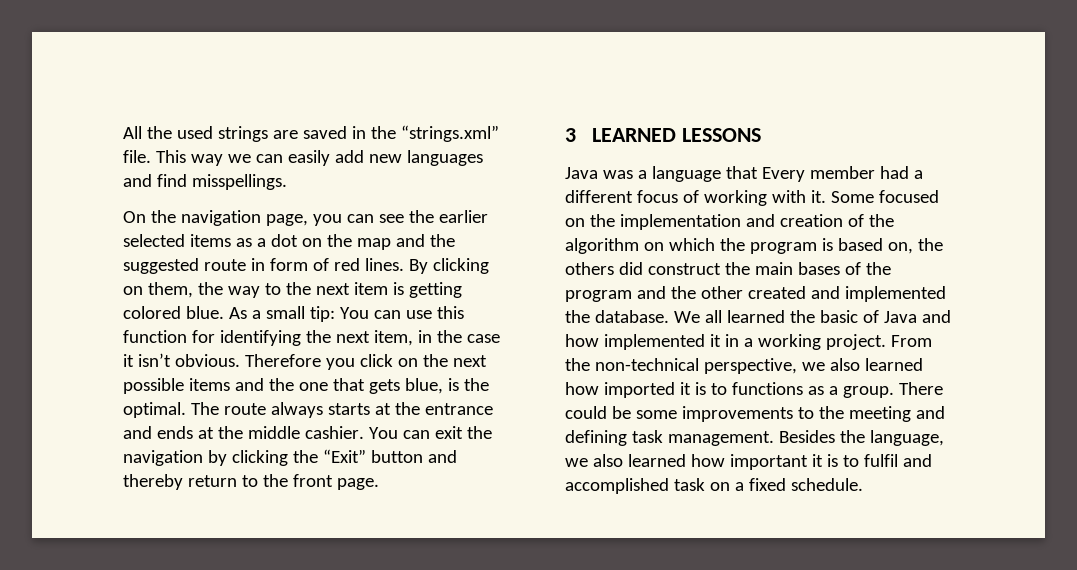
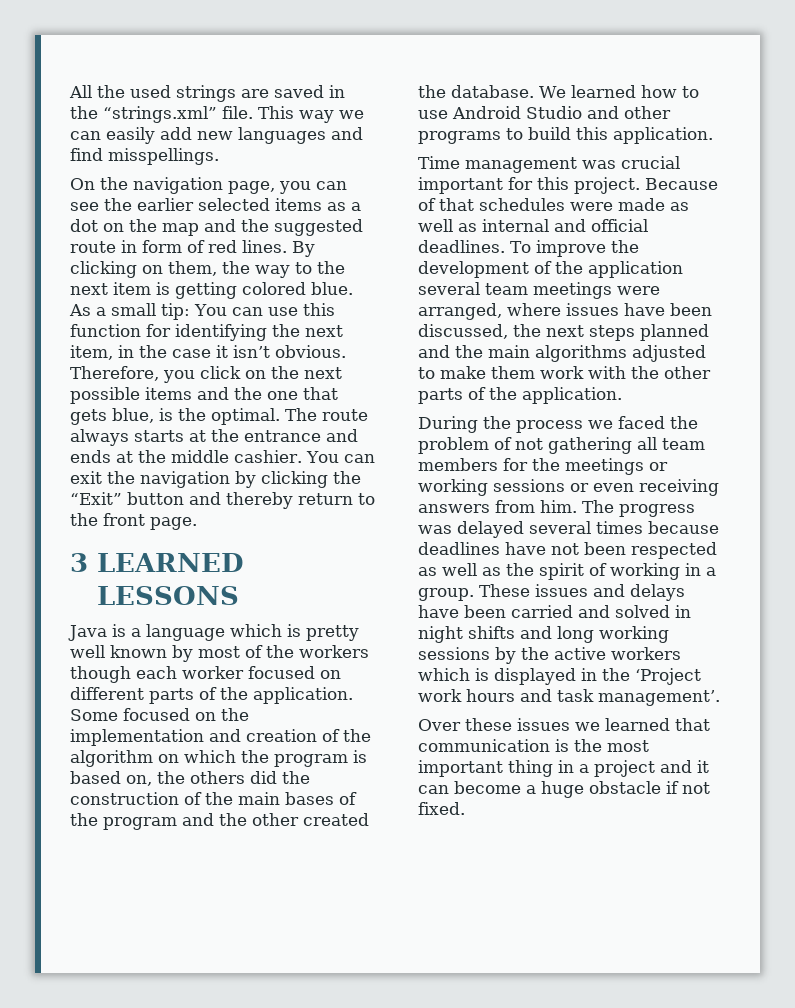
- Therefore you click on the next possible items and the one that gets blue, is the optimal.
+ Therefore, you click on the next possible items and the one that gets blue, is the optimal.
- Java was a language that Every member had a different focus of working with it.
+ Java is a language which is pretty well known by most of the workers though each worker focused on different parts of the application.
- Some focused on the implementation and creation of the algorithm on which the program is based on, the others did construct the main bases of the program and the other created and implemented the database.
+ Some focused on the implementation and creation of the algorithm on which the program is based on, the others did the construction of the main bases of the program and the other created the database.
- We all learned the basic of Java and how implemented it in a working project. From the non-technical perspective, we also learned how imported it is to functions as a group. There could be some improvements to the meeting and defining task management. Besides the language, we also learned how important it is to fulfil and accomplished task on a fixed schedule.
+ We learned how to use Android Studio and other programs to build this application.
+ Time management was crucial important for this project. Because of that schedules were made as well as internal and official deadlines. To improve the development of the application several team meetings were arranged, where issues have been discussed, the next steps planned and the main algorithms adjusted to make them work with the other parts of the application.
+ During the process we faced the problem of not gathering all team members for the meetings or working sessions or even receiving answers from him. The progress was delayed several times because deadlines have not been respected as well as the spirit of working in a group. These issues and delays have been carried and solved in night shifts and long working sessions by the active workers which is displayed in the ‘Project work hours and task management’.
+ Over these issues we learned that communication is the most important thing in a project and it can become a huge obstacle if not fixed.

